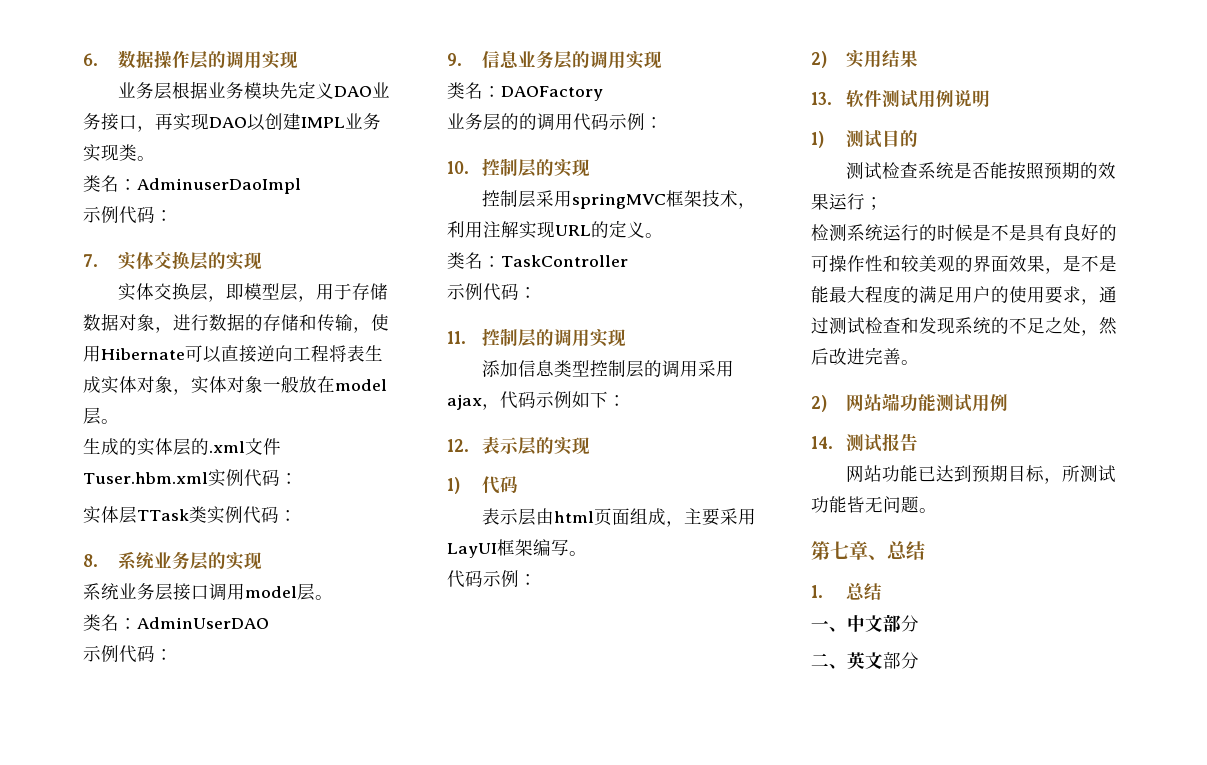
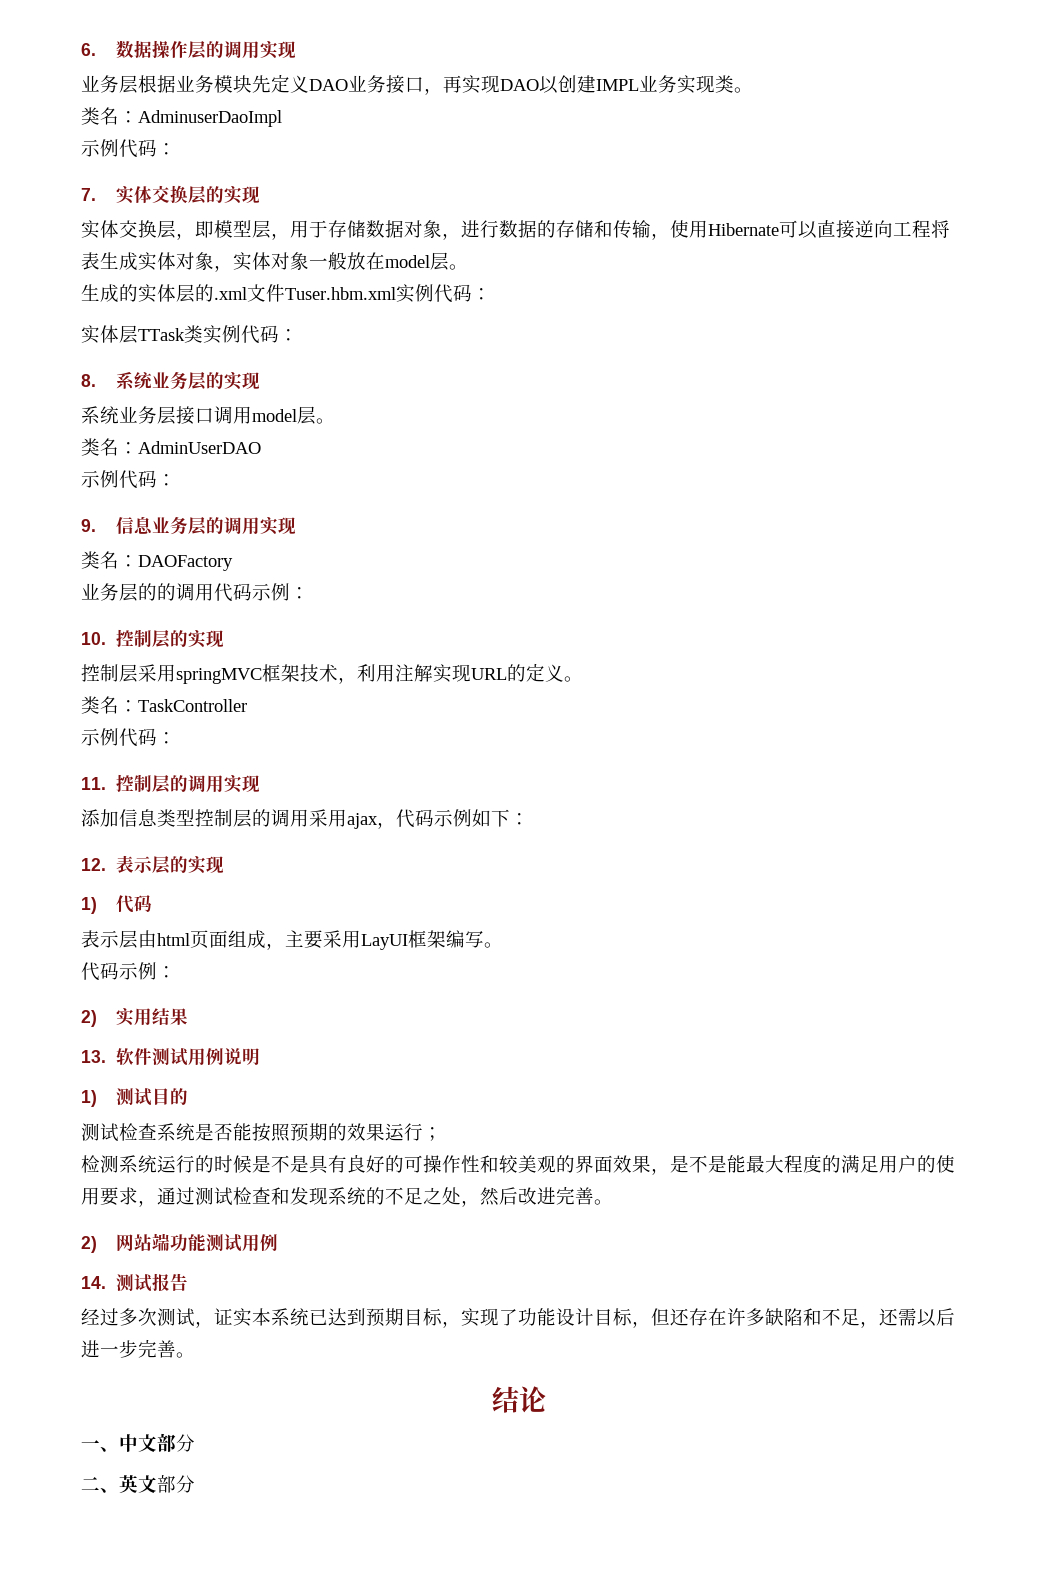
- 网站功能已达到预期目标，所测试功能皆无问题。
- 第七章、总结
- 1.总结
+ 经过多次测试，证实本系统已达到预期目标，实现了功能设计目标，但还存在许多缺陷和不足，还需以后进一步完善。
+ 结论

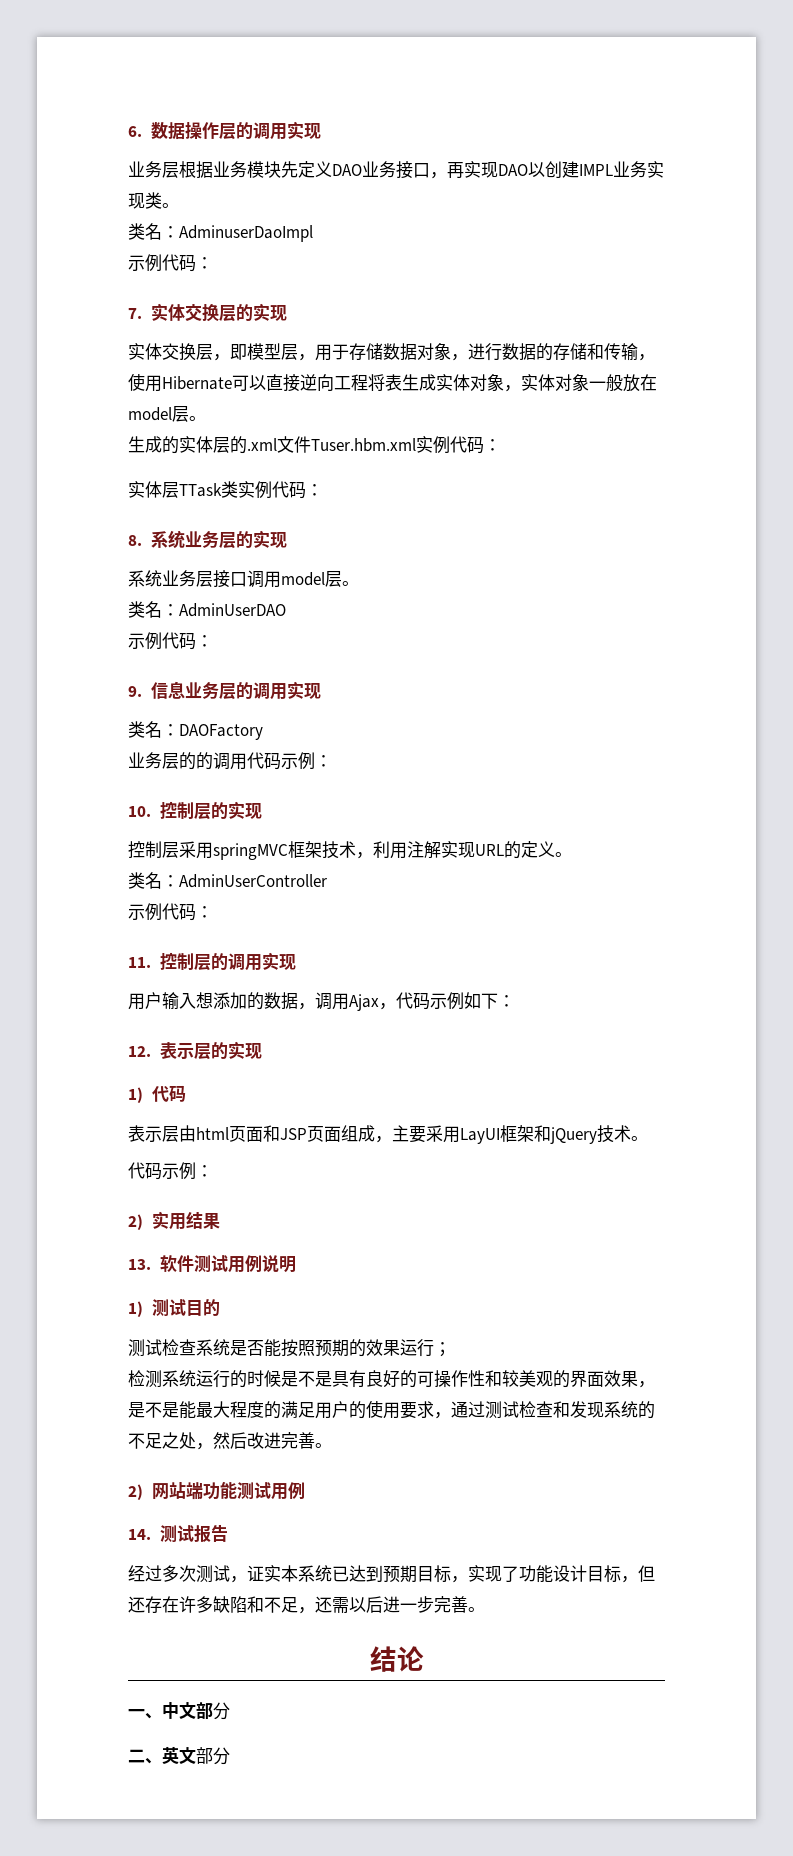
- 类名：TaskController
+ 类名：AdminUserController
- 添加信息类型控制层的调用采用ajax，代码示例如下：
+ 用户输入想添加的数据，调用Ajax，代码示例如下：
- 表示层由html页面组成，主要采用LayUI框架编写。
+ 表示层由html页面和JSP页面组成，主要采用LayUI框架和jQuery技术。

